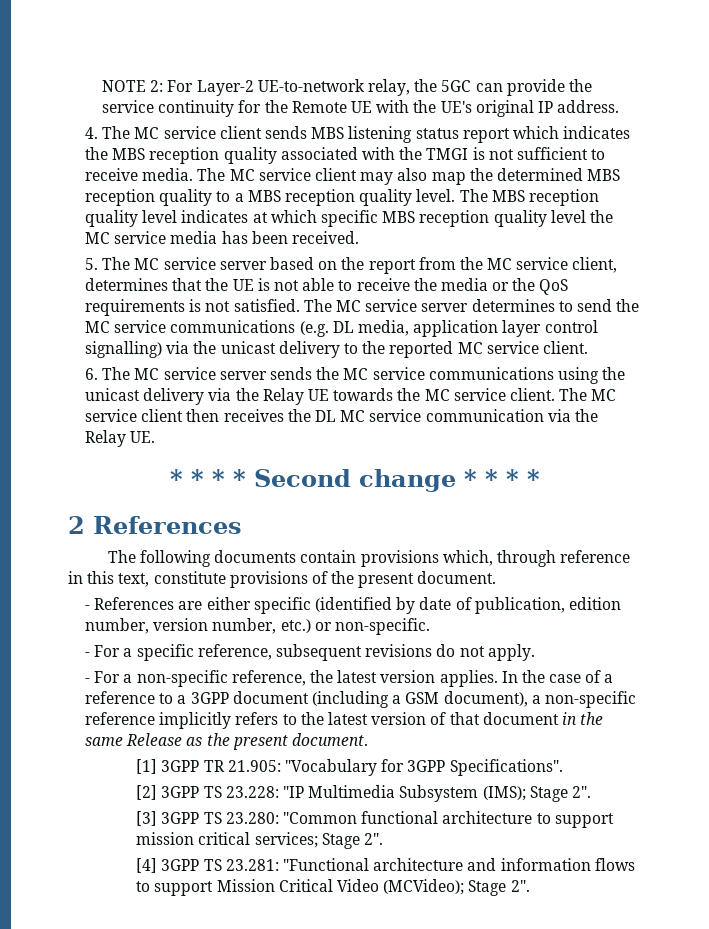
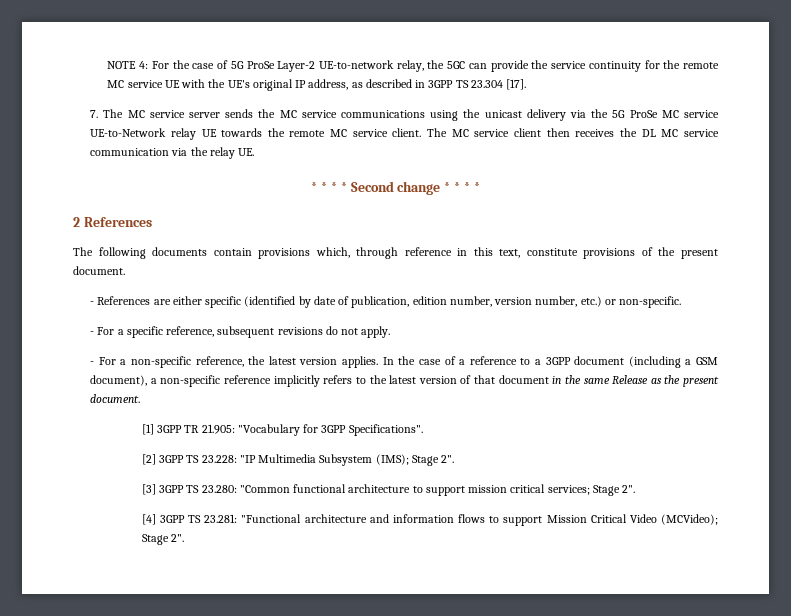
- NOTE 2: For Layer-2 UE-to-network relay, the 5GC can provide the service continuity for the Remote UE with the UE's original IP address.
- 4. The MC service client sends MBS listening status report which indicates the MBS reception quality associated with the TMGI is not sufficient to receive media. The MC service client may also map the determined MBS reception quality to a MBS reception quality level. The MBS reception quality level indicates at which specific MBS reception quality level the MC service media has been received.
- 5. The MC service server based on the report from the MC service client, determines that the UE is not able to receive the media or the QoS requirements is not satisfied. The MC service server determines to send the MC service communications (e.g. DL media, application layer control signalling) via the unicast delivery to the reported MC service client.
- 6. The MC service server sends the MC service communications using the unicast delivery via the Relay UE towards the MC service client.
+ NOTE 4: For the case of 5G ProSe Layer-2 UE-to-network relay, the 5GC can provide the service continuity for the remote MC service UE with the UE's original IP address, as described in 3GPP TS 23.304 [17].
+ 7. The MC service server sends the MC service communications using the unicast delivery via the 5G ProSe MC service UE-to-Network relay UE towards the remote MC service client.
- The MC service client then receives the DL MC service communication via the Relay UE.
+ The MC service client then receives the DL MC service communication via the relay UE.

